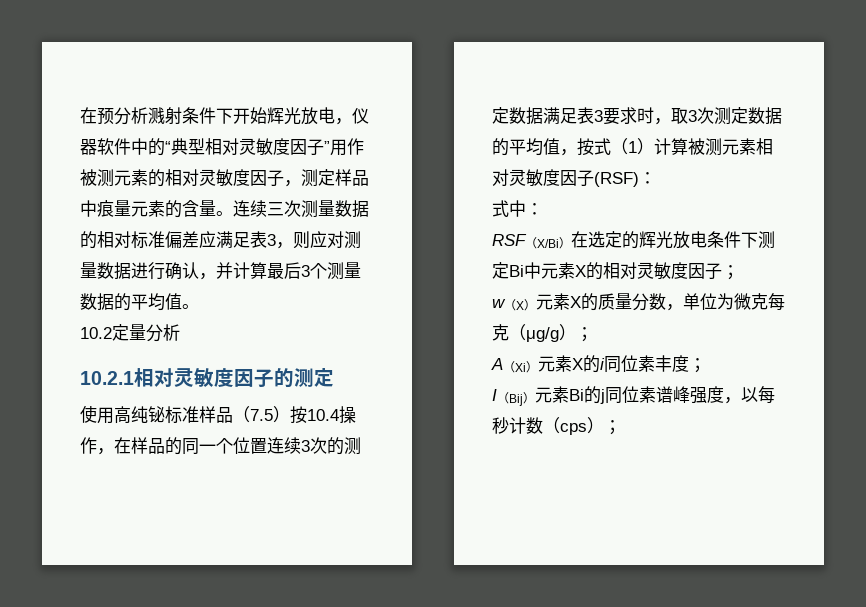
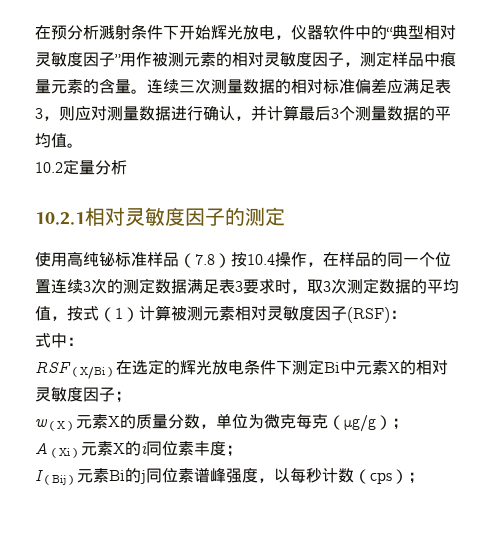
- 使用高纯铋标准样品（7.5）按10.4操作，在样品的同一个位置连续3次的测定数据满足表3要求时，取3次测定数据的平均值，按式（1）计算被测元素相对灵敏度因子(RSF)：
+ 使用高纯铋标准样品（7.8）按10.4操作，在样品的同一个位置连续3次的测定数据满足表3要求时，取3次测定数据的平均值，按式（1）计算被测元素相对灵敏度因子(RSF)：

